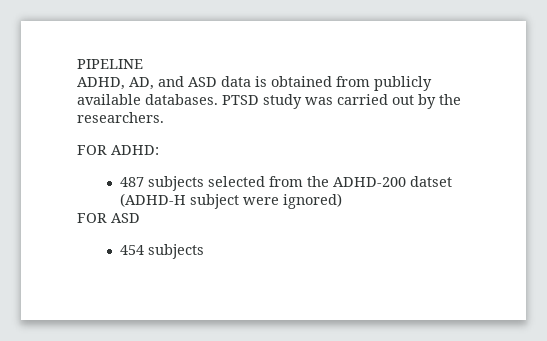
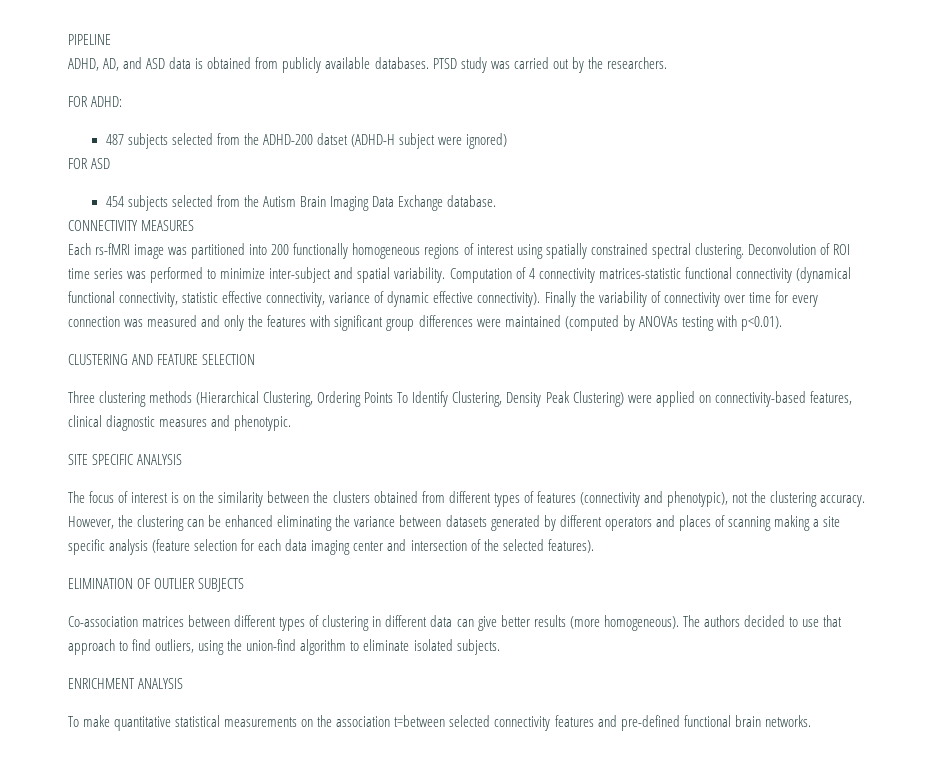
- 454 subjects
+ 454 subjects selected from the Autism Brain Imaging Data Exchange database.
+ CONNECTIVITY MEASURES
+ Each rs-fMRI image was partitioned into 200 functionally homogeneous regions of interest using spatially constrained spectral clustering. Deconvolution of ROI time series was performed to minimize inter-subject and spatial variability. Computation of 4 connectivity matrices-statistic functional connectivity (dynamical functional connectivity, statistic effective connectivity, variance of dynamic effective connectivity). Finally the variability of connectivity over time for every connection was measured and only the features with significant group differences were maintained (computed by ANOVAs testing with p<0.01).
+ CLUSTERING AND FEATURE SELECTION
+ Three clustering methods (Hierarchical Clustering, Ordering Points To Identify Clustering, Density Peak Clustering) were applied on connectivity-based features, clinical diagnostic measures and phenotypic.
+ SITE SPECIFIC ANALYSIS
+ The focus of interest is on the similarity between the clusters obtained from different types of features (connectivity and phenotypic), not the clustering accuracy. However, the clustering can be enhanced eliminating the variance between datasets generated by different operators and places of scanning making a site specific analysis (feature selection for each data imaging center and intersection of the selected features).
+ ELIMINATION OF OUTLIER SUBJECTS
+ Co-association matrices between different types of clustering in different data can give better results (more homogeneous). The authors decided to use that approach to find outliers, using the union-find algorithm to eliminate isolated subjects.
+ ENRICHMENT ANALYSIS
+ To make quantitative statistical measurements on the association t=between selected connectivity features and pre-defined functional brain networks.

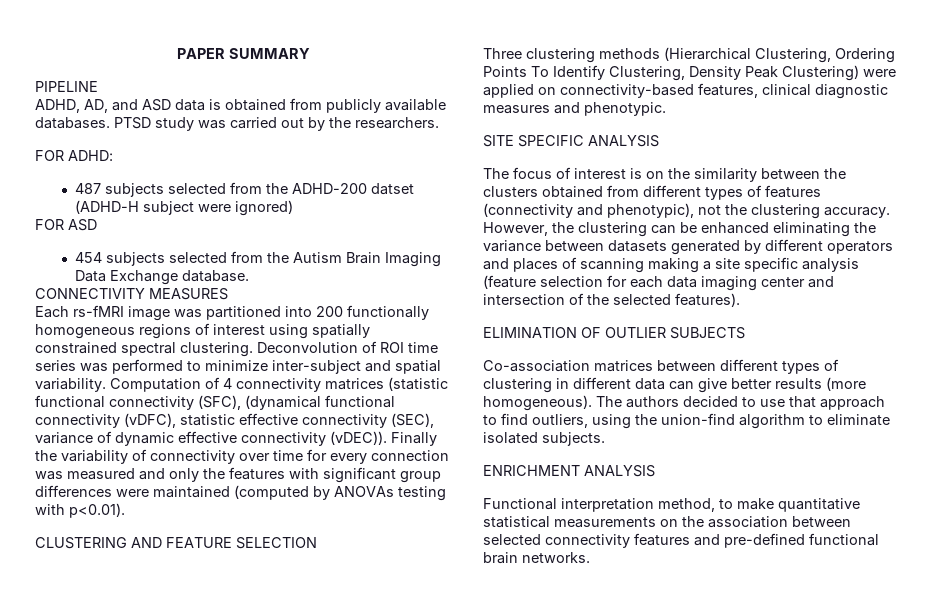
+ PAPER SUMMARY
- Computation of 4 connectivity matrices-statistic functional connectivity (dynamical functional connectivity, statistic effective connectivity, variance of dynamic effective connectivity).
+ Computation of 4 connectivity matrices (statistic functional connectivity (SFC), (dynamical functional connectivity (vDFC), statistic effective connectivity (SEC), variance of dynamic effective connectivity (vDEC)).
- To make quantitative statistical measurements on the association t=between selected connectivity features and pre-defined functional brain networks.
+ Functional interpretation method, to make quantitative statistical measurements on the association between selected connectivity features and pre-defined functional brain networks.

